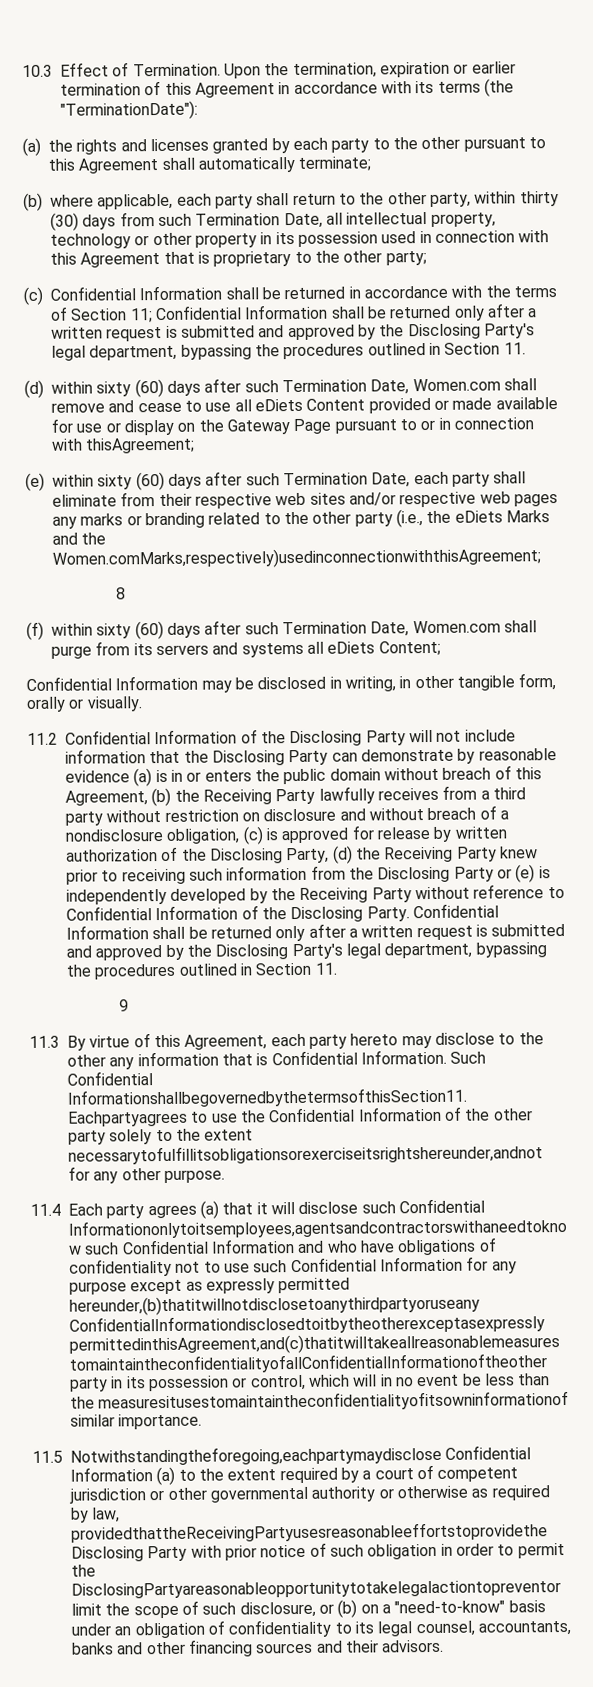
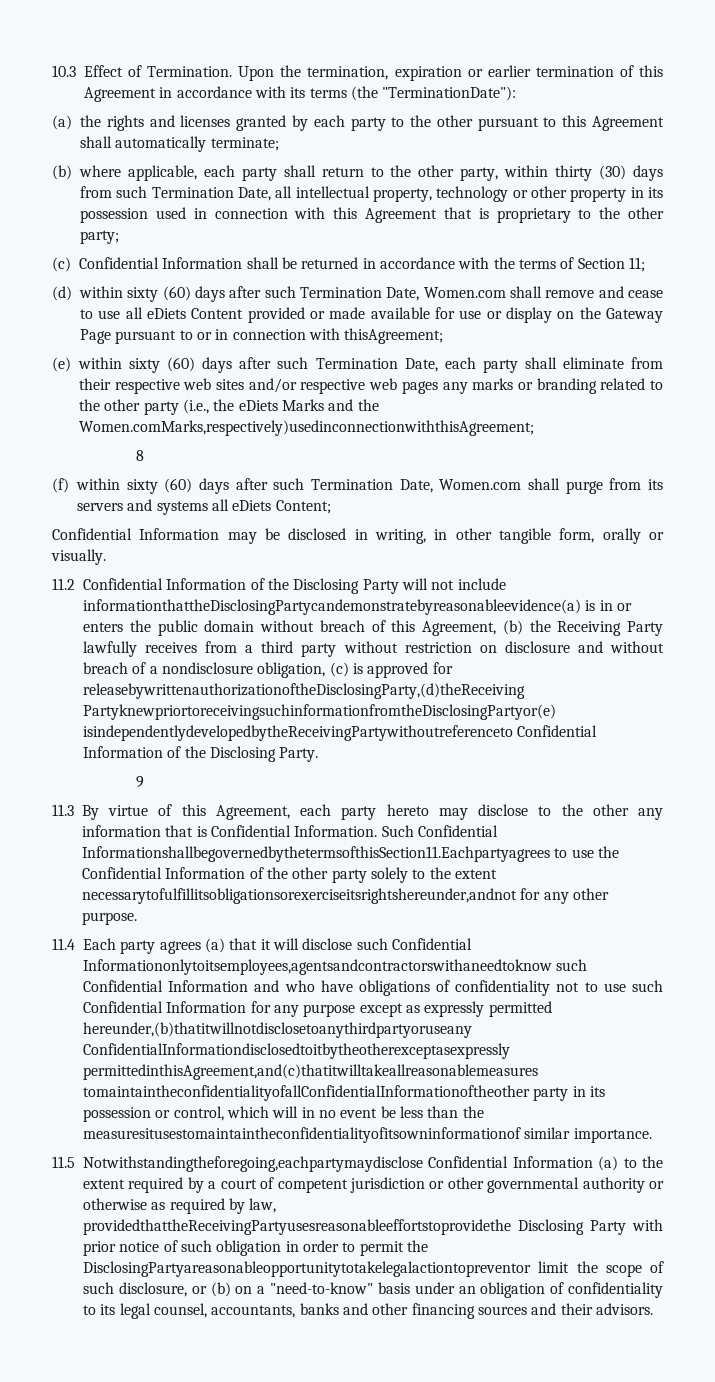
- (c) Confidential Information shall be returned in accordance with the terms of Section 11; Confidential Information shall be returned only after a written request is submitted and approved by the Disclosing Party's legal department, bypassing the procedures outlined in Section 11.
+ (c) Confidential Information shall be returned in accordance with the terms of Section 11;
- 11.2 Confidential Information of the Disclosing Party will not include information that the Disclosing Party can demonstrate by reasonable evidence (a) is in or enters the public domain without breach of this Agreement, (b) the Receiving Party lawfully receives from a third party without restriction on disclosure and without breach of a nondisclosure obligation, (c) is approved for release by written authorization of the Disclosing Party, (d) the Receiving Party knew prior to receiving such information from the Disclosing Party or (e) is independently developed by the Receiving Party without reference to Confidential Information of the Disclosing Party. Confidential Information shall be returned only after a written request is submitted and approved by the Disclosing Party's legal department, bypassing the procedures outlined in Section 11.
+ 11.2 Confidential Information of the Disclosing Party will not include informationthattheDisclosingPartycandemonstratebyreasonableevidence(a) is in or enters the public domain without breach of this Agreement, (b) the Receiving Party lawfully receives from a third party without restriction on disclosure and without breach of a nondisclosure obligation, (c) is approved for releasebywrittenauthorizationoftheDisclosingParty,(d)theReceiving PartyknewpriortoreceivingsuchinformationfromtheDisclosingPartyor(e) isindependentlydevelopedbytheReceivingPartywithoutreferenceto Confidential Information of the Disclosing Party.

